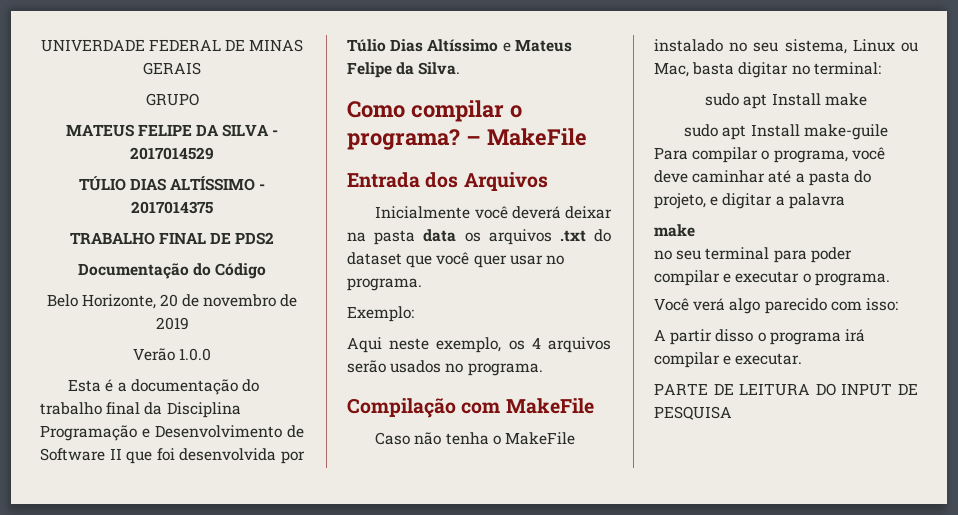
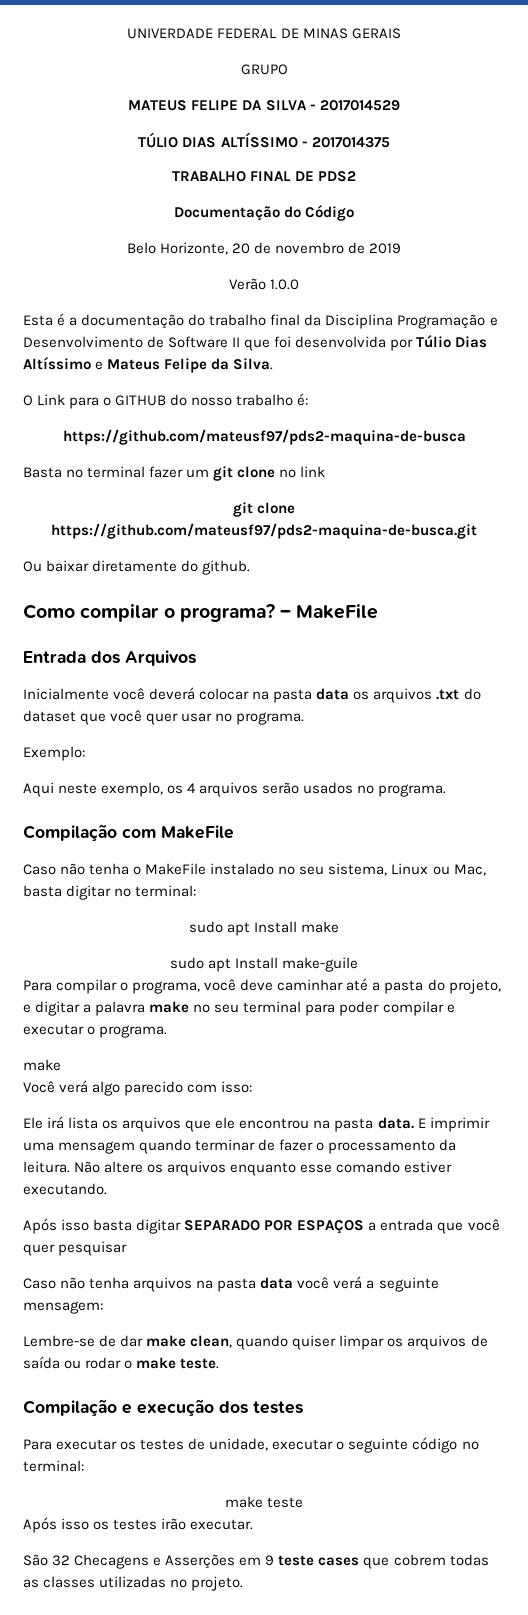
+ O Link para o GITHUB do nosso trabalho é:
+ https://github.com/mateusf97/pds2-maquina-de-busca
+ Basta no terminal fazer um git clone no link
+ git clone https://github.com/mateusf97/pds2-maquina-de-busca.git
+ Ou baixar diretamente do github.
- Inicialmente você deverá deixar na pasta data os arquivos .txt do dataset que você quer usar no programa.
+ Inicialmente você deverá colocar na pasta data os arquivos .txt do dataset que você quer usar no programa.
- Para compilar o programa, você deve caminhar até a pasta do projeto, e digitar a palavra
+ Para compilar o programa, você deve caminhar até a pasta do projeto, e digitar a palavra make no seu terminal para poder compilar e executar o programa.
  make
- no seu terminal para poder compilar e executar o programa.
- A partir disso o programa irá compilar e executar.
- PARTE DE LEITURA DO INPUT DE PESQUISA
+ Ele irá lista os arquivos que ele encontrou na pasta data. E imprimir uma mensagem quando terminar de fazer o processamento da leitura. Não altere os arquivos enquanto esse comando estiver executando.
+ Após isso basta digitar SEPARADO POR ESPAÇOS a entrada que você quer pesquisar
+ Caso não tenha arquivos na pasta data você verá a seguinte mensagem:
+ Lembre-se de dar make clean, quando quiser limpar os arquivos de saída ou rodar o make teste.
+ Compilação e execução dos testes
+ Para executar os testes de unidade, executar o seguinte código no terminal:
+ make teste
+ Após isso os testes irão executar.
+ São 32 Checagens e Asserções em 9 teste cases que cobrem todas as classes utilizadas no projeto.

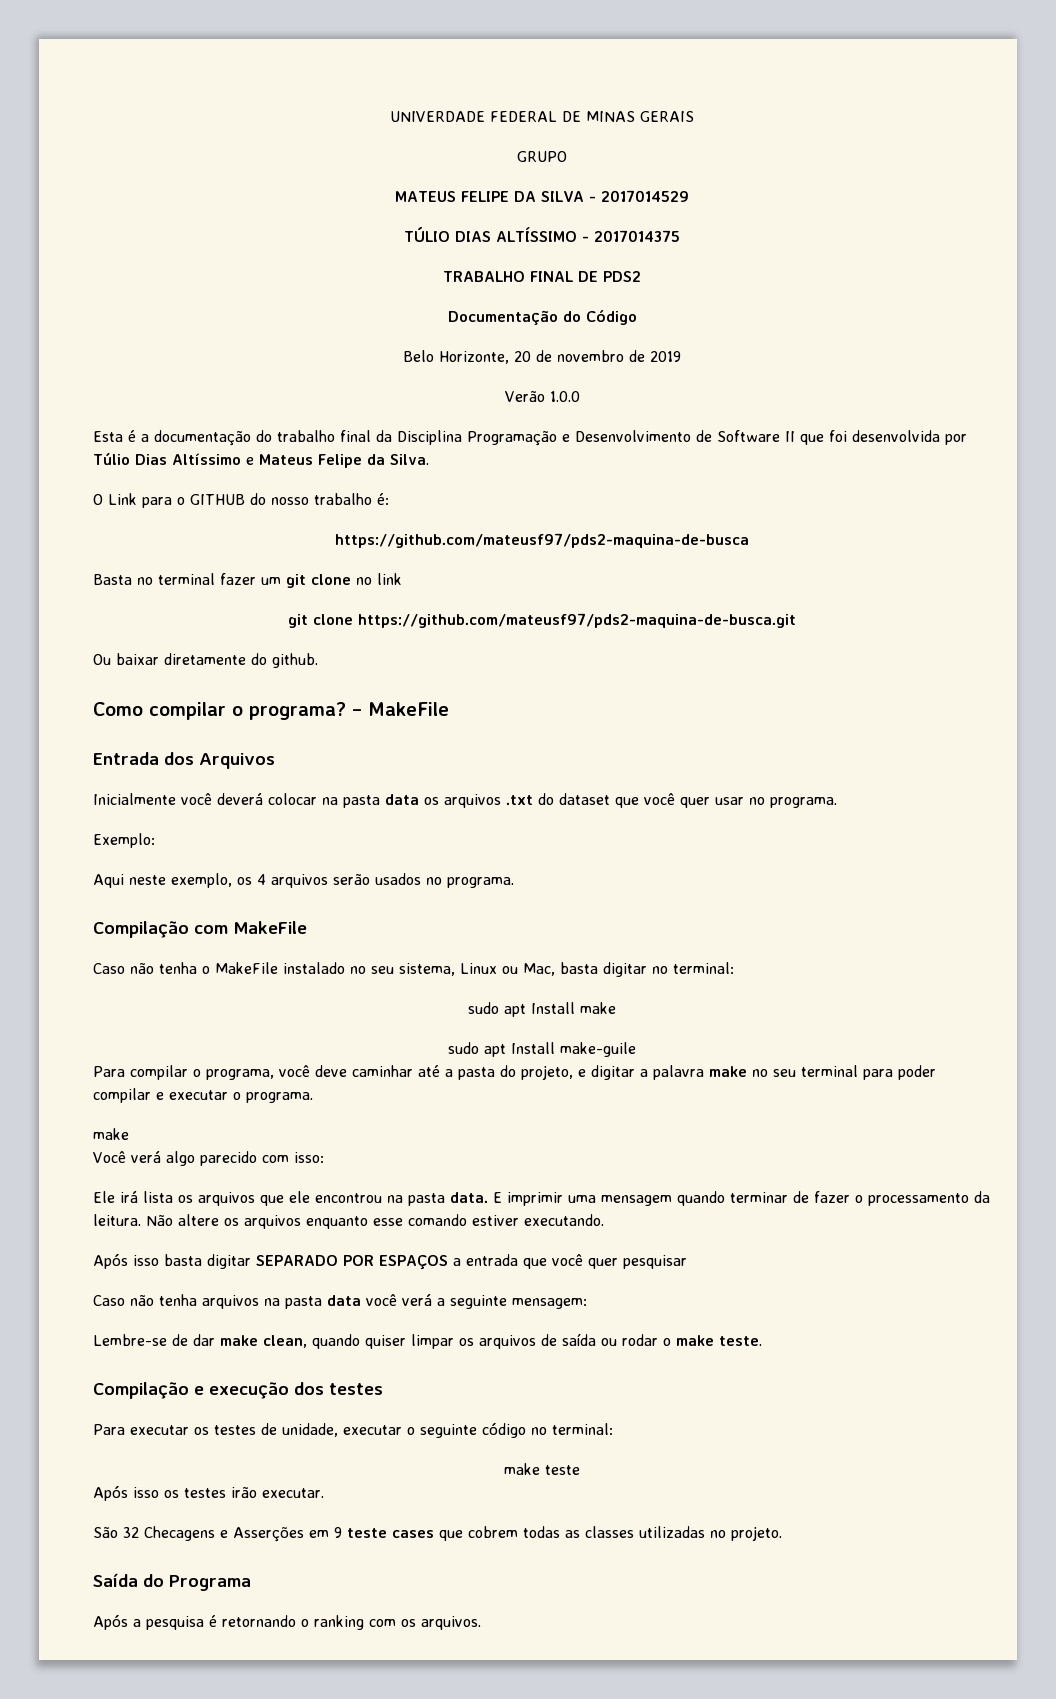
+ Saída do Programa
+ Após a pesquisa é retornando o ranking com os arquivos.

